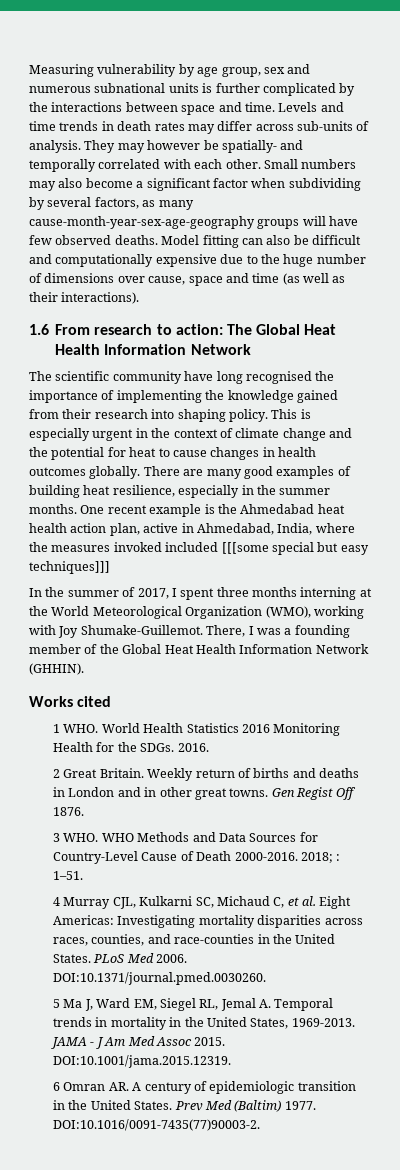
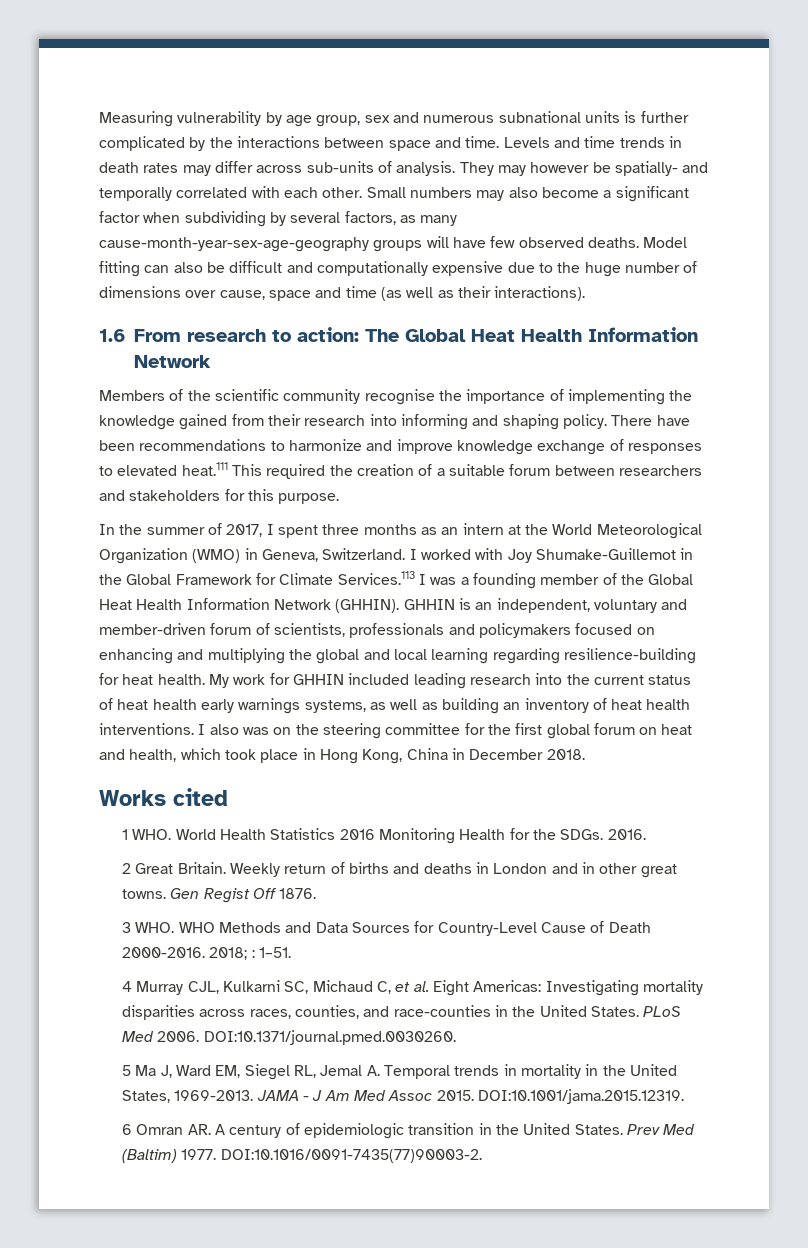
- The scientific community have long recognised the importance of implementing the knowledge gained from their research into shaping policy. This is especially urgent in the context of climate change and the potential for heat to cause changes in health outcomes globally. There are many good examples of building heat resilience, especially in the summer months. One recent example is the Ahmedabad heat health action plan, active in Ahmedabad, India, where the measures invoked included [[[some special but easy techniques]]]
+ Members of the scientific community recognise the importance of implementing the knowledge gained from their research into informing and shaping policy. There have been recommendations to harmonize and improve knowledge exchange of responses to elevated heat.111 This required the creation of a suitable forum between researchers and stakeholders for this purpose.
- In the summer of 2017, I spent three months interning at the World Meteorological Organization (WMO), working with Joy Shumake-Guillemot. There, I was a founding member of the Global Heat Health Information Network (GHHIN).
+ In the summer of 2017, I spent three months as an intern at the World Meteorological Organization (WMO) in Geneva, Switzerland. I worked with Joy Shumake-Guillemot in the Global Framework for Climate Services.113 I was a founding member of the Global Heat Health Information Network (GHHIN). GHHIN is an independent, voluntary and member-driven forum of scientists, professionals and policymakers focused on enhancing and multiplying the global and local learning regarding resilience-building for heat health. My work for GHHIN included leading research into the current status of heat health early warnings systems, as well as building an inventory of heat health interventions. I also was on the steering committee for the first global forum on heat and health, which took place in Hong Kong, China in December 2018.

